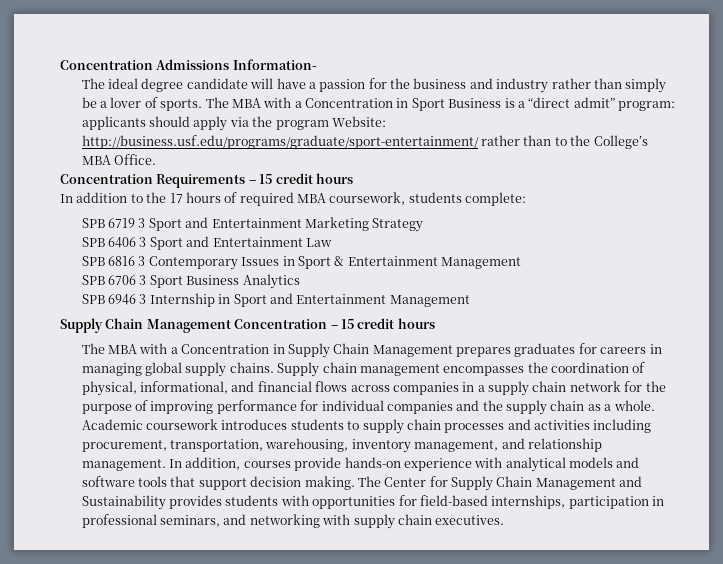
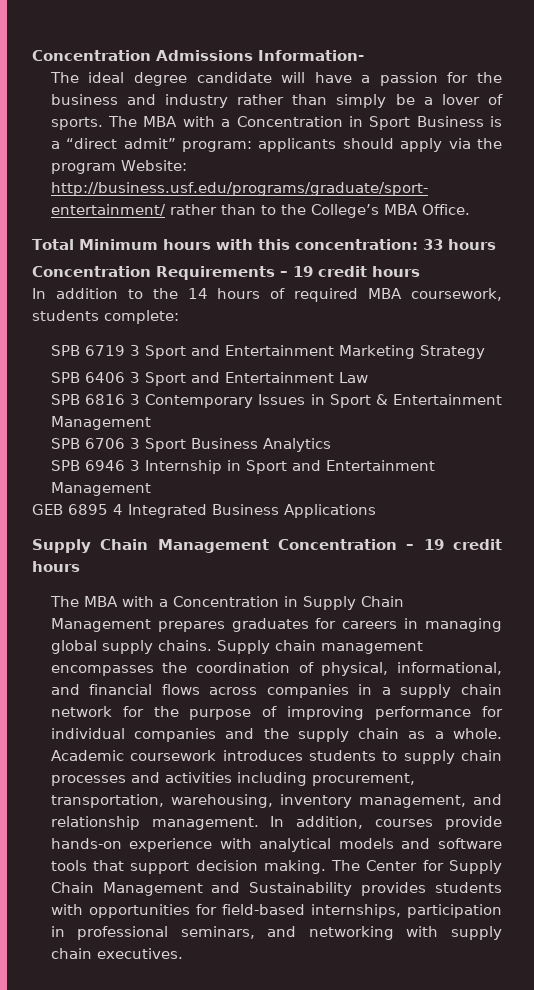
+ Total Minimum hours with this concentration: 33 hours
- Concentration Requirements – 15 credit hours
+ Concentration Requirements – 19 credit hours
- In addition to the 17 hours of required MBA coursework, students complete:
+ In addition to the 14 hours of required MBA coursework, students complete:
+ GEB 6895 4 Integrated Business Applications
- Supply Chain Management Concentration – 15 credit hours
+ Supply Chain Management Concentration – 19 credit hours

